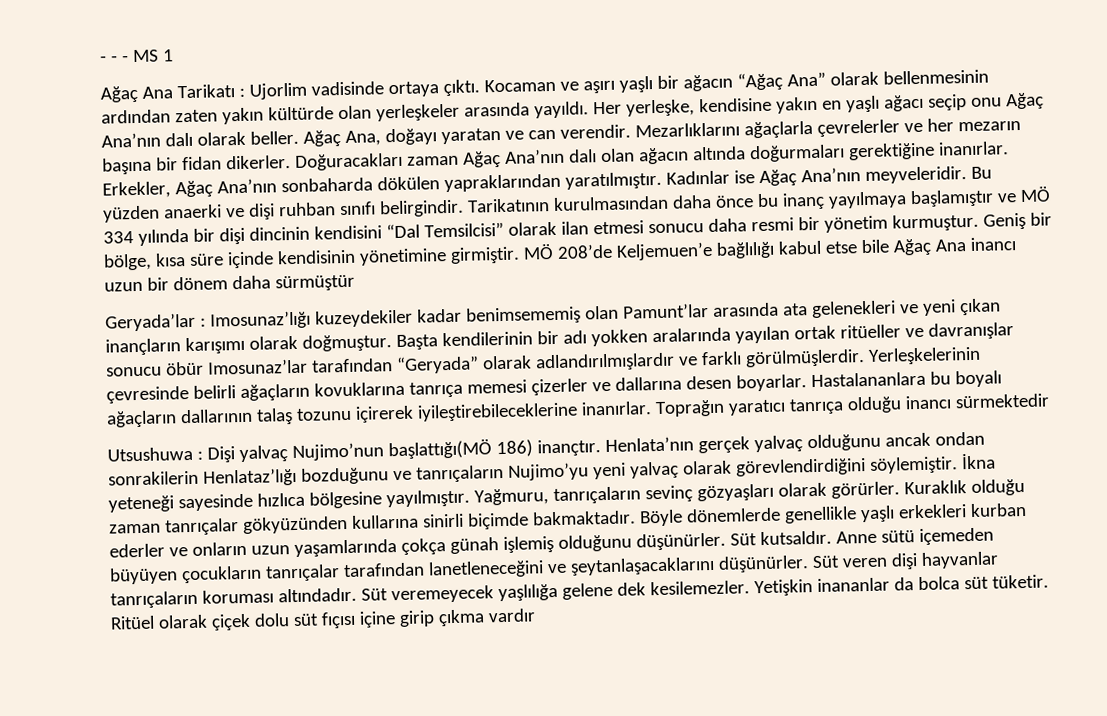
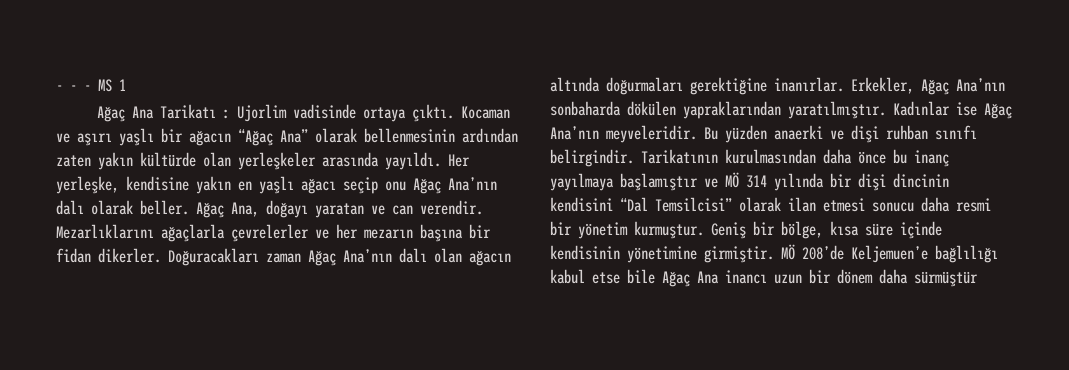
- Tarikatının kurulmasından daha önce bu inanç yayılmaya başlamıştır ve MÖ 334 yılında bir dişi dincinin kendisini “Dal Temsilcisi” olarak ilan etmesi sonucu daha resmi bir yönetim kurmuştur.
+ Tarikatının kurulmasından daha önce bu inanç yayılmaya başlamıştır ve MÖ 314 yılında bir dişi dincinin kendisini “Dal Temsilcisi” olarak ilan etmesi sonucu daha resmi bir yönetim kurmuştur.
- Geryada’lar : Imosunaz’lığı kuzeydekiler kadar benimsememiş olan Pamunt’lar arasında ata gelenekleri ve yeni çıkan inançların karışımı olarak doğmuştur. Başta kendilerinin bir adı yokken aralarında yayılan ortak ritüeller ve davranışlar sonucu öbür Imosunaz’lar tarafından “Geryada” olarak adlandırılmışlardır ve farklı görülmüşlerdir. Yerleşkelerinin çevresinde belirli ağaçların kovuklarına tanrıça memesi çizerler ve dallarına desen boyarlar. Hastalananlara bu boyalı ağaçların dallarının talaş tozunu içirerek iyileştirebileceklerine inanırlar. Toprağın yaratıcı tanrıça olduğu inancı sürmektedir
- Utsushuwa : Dişi yalvaç Nujimo’nun başlattığı(MÖ 186) inançtır. Henlata’nın gerçek yalvaç olduğunu ancak ondan sonrakilerin Henlataz’lığı bozduğunu ve tanrıçaların Nujimo’yu yeni yalvaç olarak görevlendirdiğini söylemiştir. İkna yeteneği sayesinde hızlıca bölgesine yayılmıştır. Yağmuru, tanrıçaların sevinç gözyaşları olarak görürler. Kuraklık olduğu zaman tanrıçalar gökyüzünden kullarına sinirli biçimde bakmaktadır. Böyle dönemlerde genellikle yaşlı erkekleri kurban ederler ve onların uzun yaşamlarında çokça günah işlemiş olduğunu düşünürler. Süt kutsaldır. Anne sütü içemeden büyüyen çocukların tanrıçalar tarafından lanetleneceğini ve şeytanlaşacaklarını düşünürler. Süt veren dişi hayvanlar tanrıçaların koruması altındadır. Süt veremeyecek yaşlılığa gelene dek kesilemezler. Yetişkin inananlar da bolca süt tüketir. Ritüel olarak çiçek dolu süt fıçısı içine girip çıkma vardır

